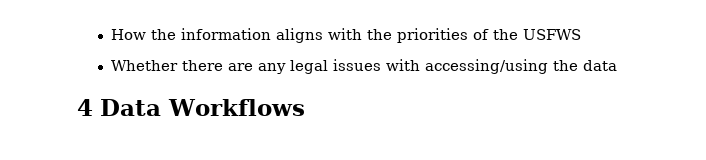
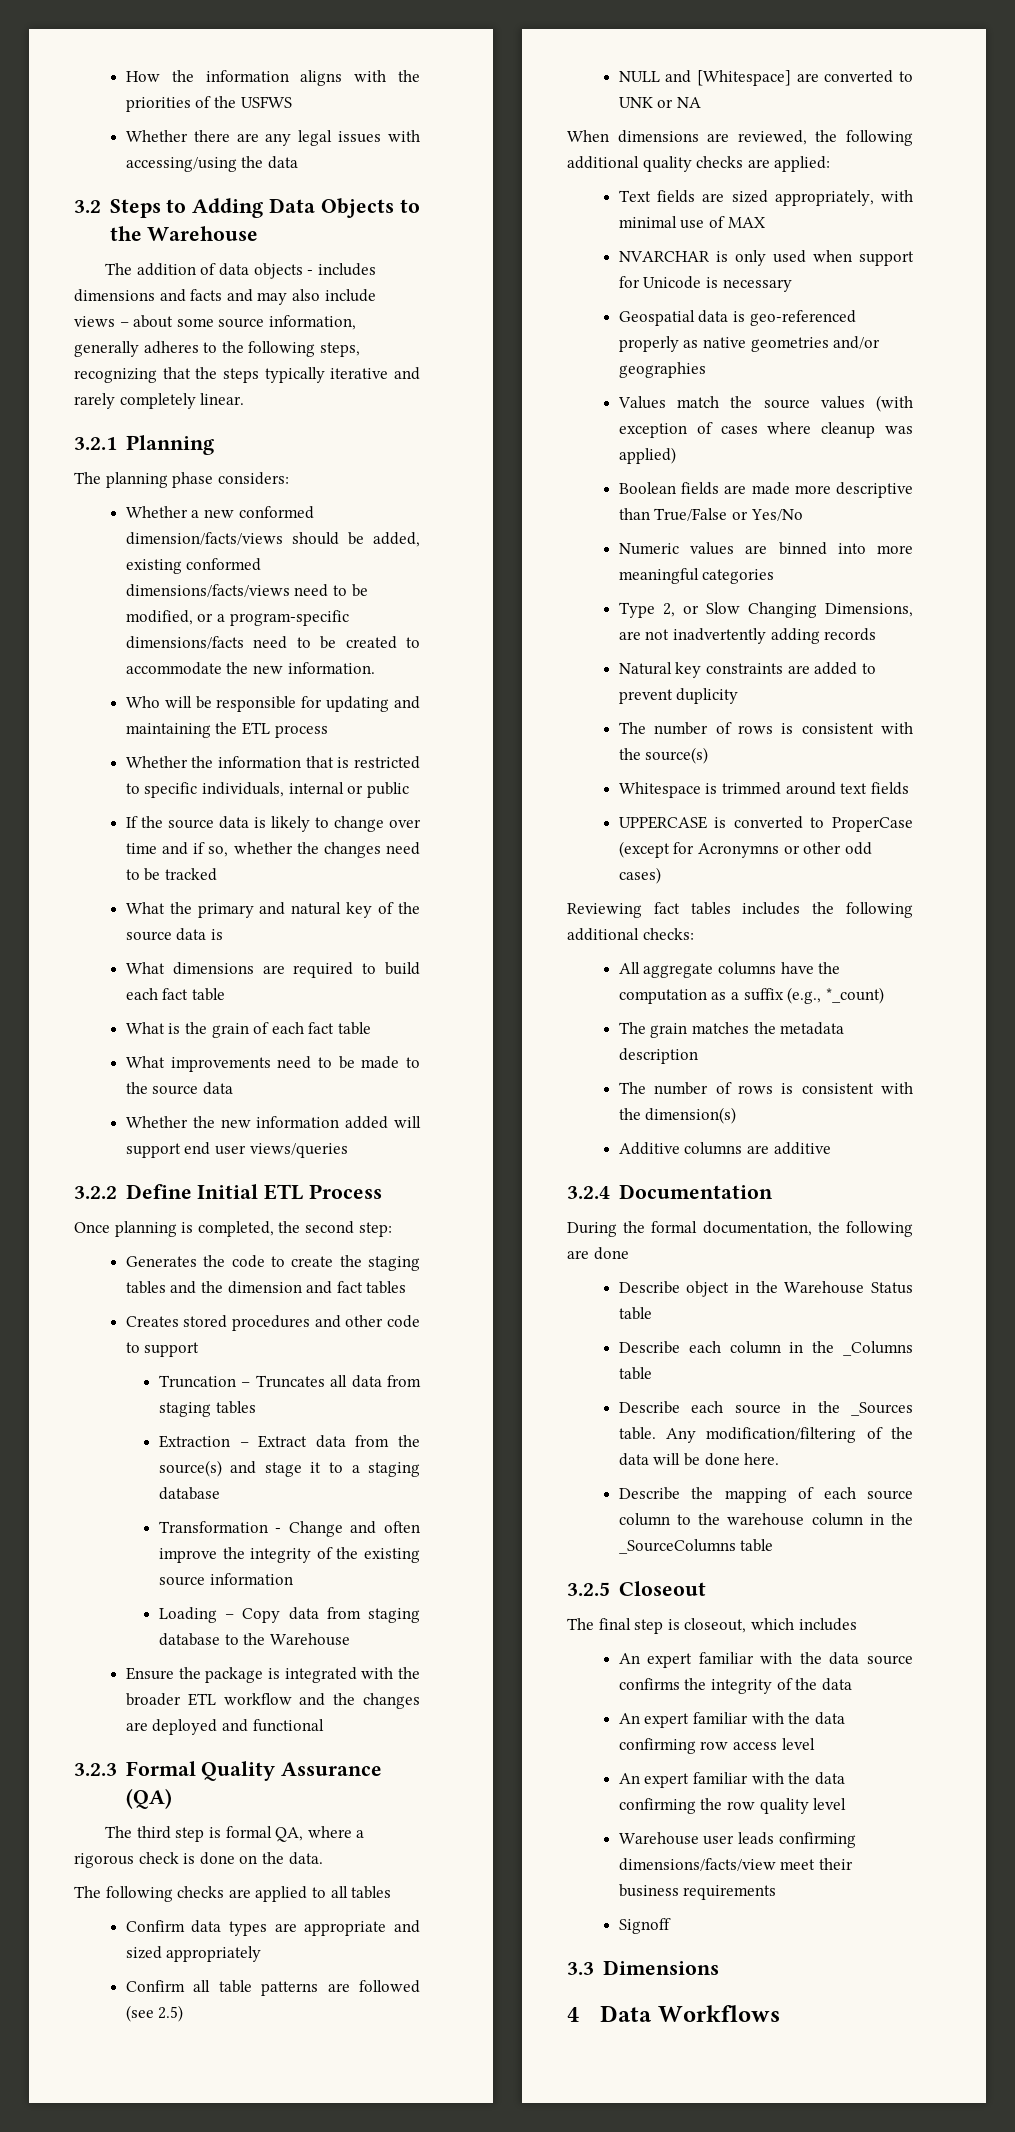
+ 3.2 Steps to Adding Data Objects to the Warehouse
+ The addition of data objects - includes dimensions and facts and may also include views – about some source information, generally adheres to the following steps, recognizing that the steps typically iterative and rarely completely linear.
+ 3.2.1 Planning
+ The planning phase considers:
+ Whether a new conformed dimension/facts/views should be added, existing conformed dimensions/facts/views need to be modified, or a program-specific dimensions/facts need to be created to accommodate the new information.
+ Who will be responsible for updating and maintaining the ETL process
+ Whether the information that is restricted to specific individuals, internal or public
+ If the source data is likely to change over time and if so, whether the changes need to be tracked
+ What the primary and natural key of the source data is
+ What dimensions are required to build each fact table
+ What is the grain of each fact table
+ What improvements need to be made to the source data
+ Whether the new information added will support end user views/queries
+ 3.2.2 Define Initial ETL Process
+ Once planning is completed, the second step:
+ Generates the code to create the staging tables and the dimension and fact tables
+ Creates stored procedures and other code to support
+ Truncation – Truncates all data from staging tables
+ Extraction – Extract data from the source(s) and stage it to a staging database
+ Transformation - Change and often improve the integrity of the existing source information
+ Loading – Copy data from staging database to the Warehouse
+ Ensure the package is integrated with the broader ETL workflow and the changes are deployed and functional
+ 3.2.3 Formal Quality Assurance (QA)
+ The third step is formal QA, where a rigorous check is done on the data.
+ The following checks are applied to all tables
+ Confirm data types are appropriate and sized appropriately
+ Confirm all table patterns are followed (see 2.5)
+ NULL and [Whitespace] are converted to UNK or NA
+ When dimensions are reviewed, the following additional quality checks are applied:
+ Text fields are sized appropriately, with minimal use of MAX
+ NVARCHAR is only used when support for Unicode is necessary
+ Geospatial data is geo-referenced properly as native geometries and/or geographies
+ Values match the source values (with exception of cases where cleanup was applied)
+ Boolean fields are made more descriptive than True/False or Yes/No
+ Numeric values are binned into more meaningful categories
+ Type 2, or Slow Changing Dimensions, are not inadvertently adding records
+ Natural key constraints are added to prevent duplicity
+ The number of rows is consistent with the source(s)
+ Whitespace is trimmed around text fields
+ UPPERCASE is converted to ProperCase (except for Acronymns or other odd cases)
+ Reviewing fact tables includes the following additional checks:
+ All aggregate columns have the computation as a suffix (e.g., *_count)
+ The grain matches the metadata description
+ The number of rows is consistent with the dimension(s)
+ Additive columns are additive
+ 3.2.4 Documentation
+ During the formal documentation, the following are done
+ Describe object in the Warehouse Status table
+ Describe each column in the _Columns table
+ Describe each source in the _Sources table. Any modification/filtering of the data will be done here.
+ Describe the mapping of each source column to the warehouse column in the _SourceColumns table
+ 3.2.5 Closeout
+ The final step is closeout, which includes
+ An expert familiar with the data source confirms the integrity of the data
+ An expert familiar with the data confirming row access level
+ An expert familiar with the data confirming the row quality level
+ Warehouse user leads confirming dimensions/facts/view meet their business requirements
+ Signoff
+ 3.3 Dimensions

